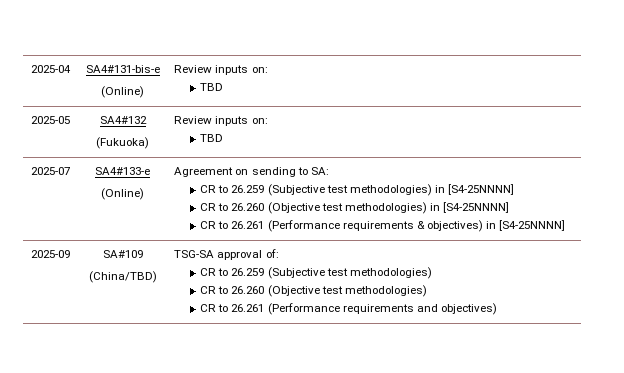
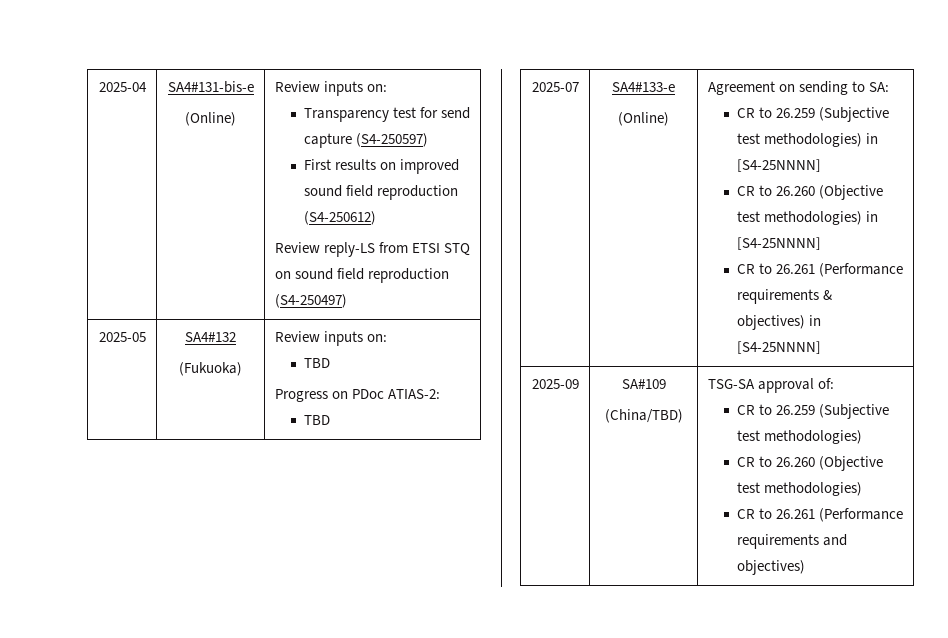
  2025-04 | SA4#131-bis-e
  (Online) | Review inputs on:
- TBD
+ Transparency test for send capture (S4-250597)
+ First results on improved sound field reproduction (S4-250612)
+ Review reply-LS from ETSI STQ on sound field reproduction (S4-250497)
  2025-05 | SA4#132
  (Fukuoka) | Review inputs on:
+ TBD
+ Progress on PDoc ATIAS-2:

